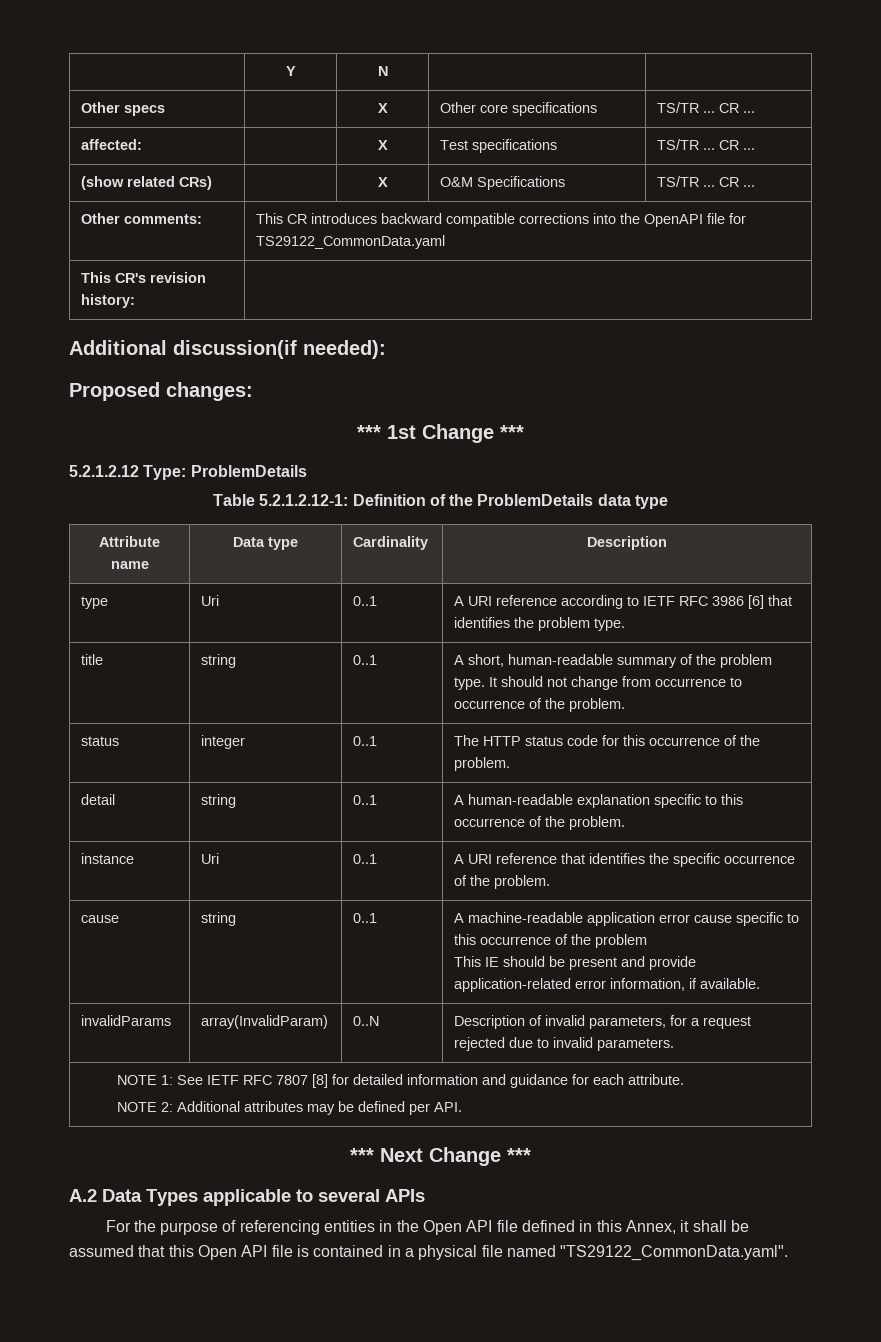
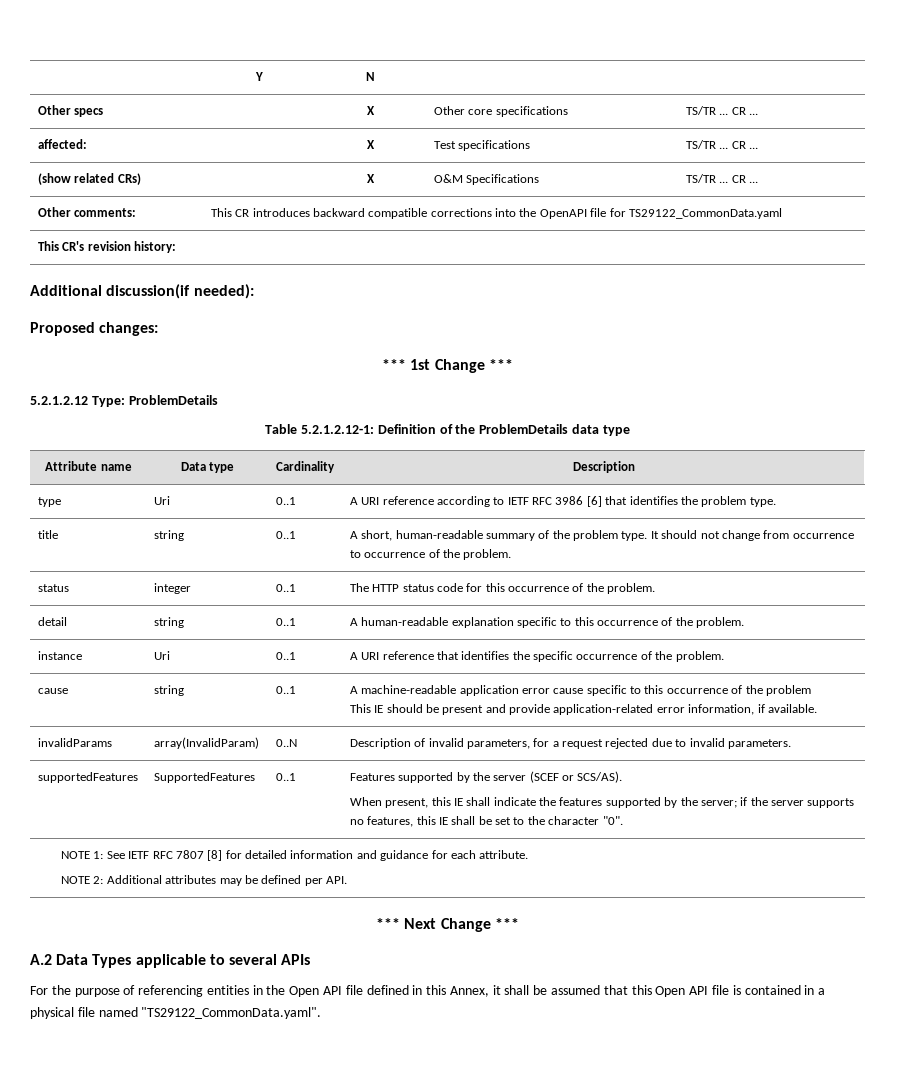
+ supportedFeatures | SupportedFeatures | 0..1 | Features supported by the server (SCEF or SCS/AS).
+ When present, this IE shall indicate the features supported by the server; if the server supports no features, this IE shall be set to the character "0".

